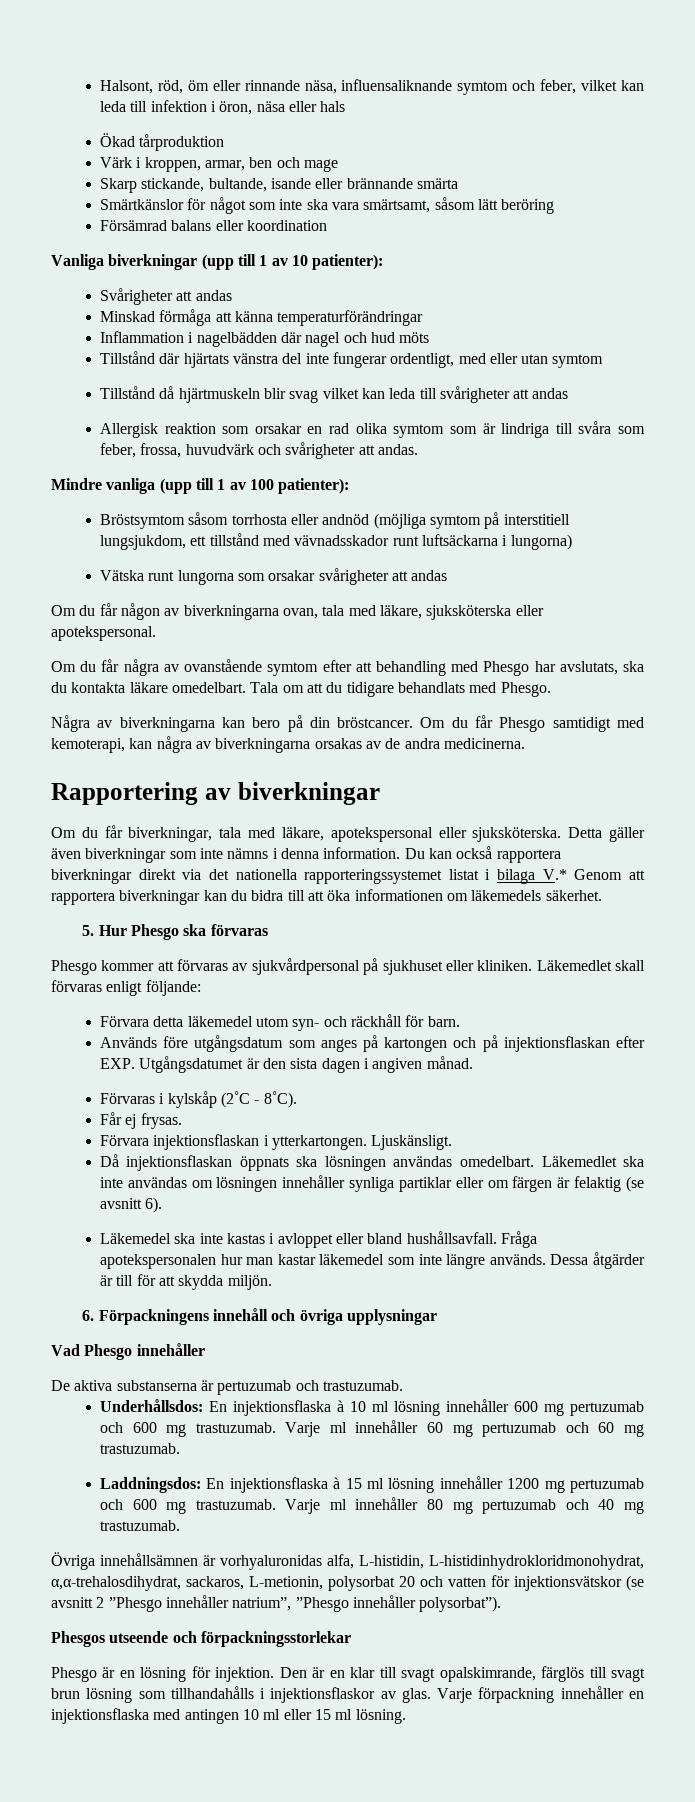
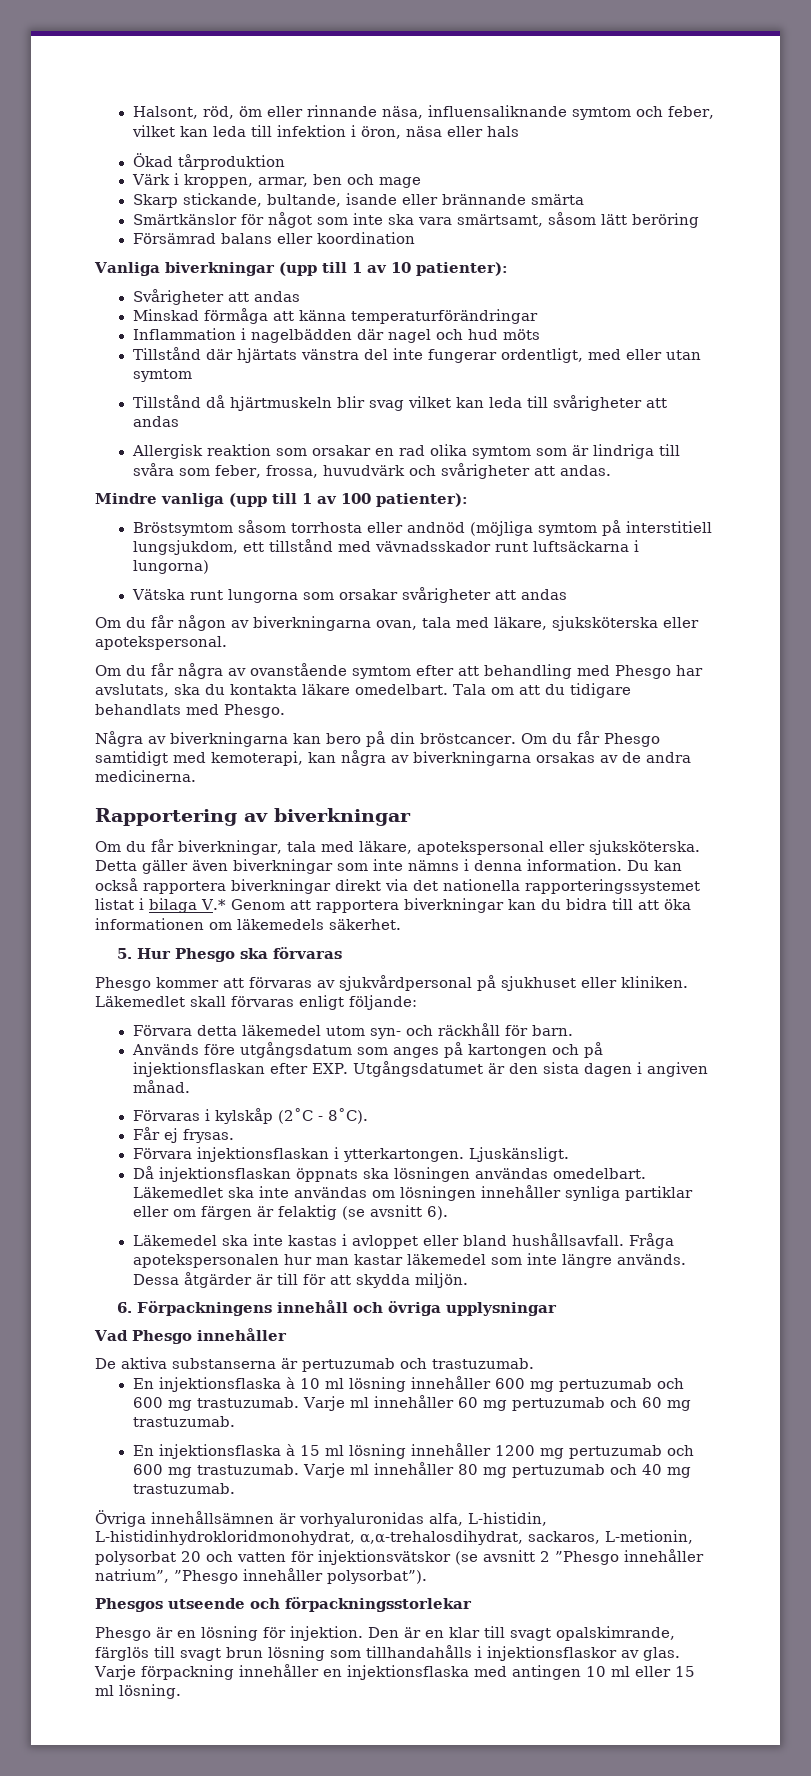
- Underhållsdos: En injektionsflaska à 10 ml lösning innehåller 600 mg pertuzumab och 600 mg trastuzumab.
+ En injektionsflaska à 10 ml lösning innehåller 600 mg pertuzumab och 600 mg trastuzumab.
- Laddningsdos: En injektionsflaska à 15 ml lösning innehåller 1200 mg pertuzumab och 600 mg trastuzumab.
+ En injektionsflaska à 15 ml lösning innehåller 1200 mg pertuzumab och 600 mg trastuzumab.

